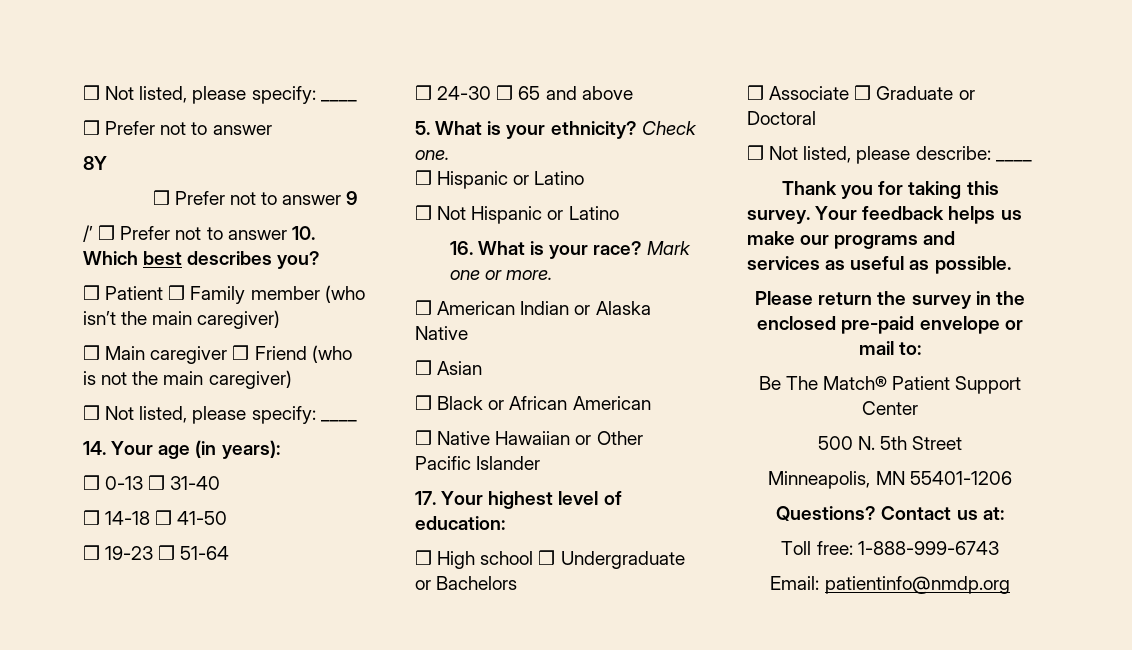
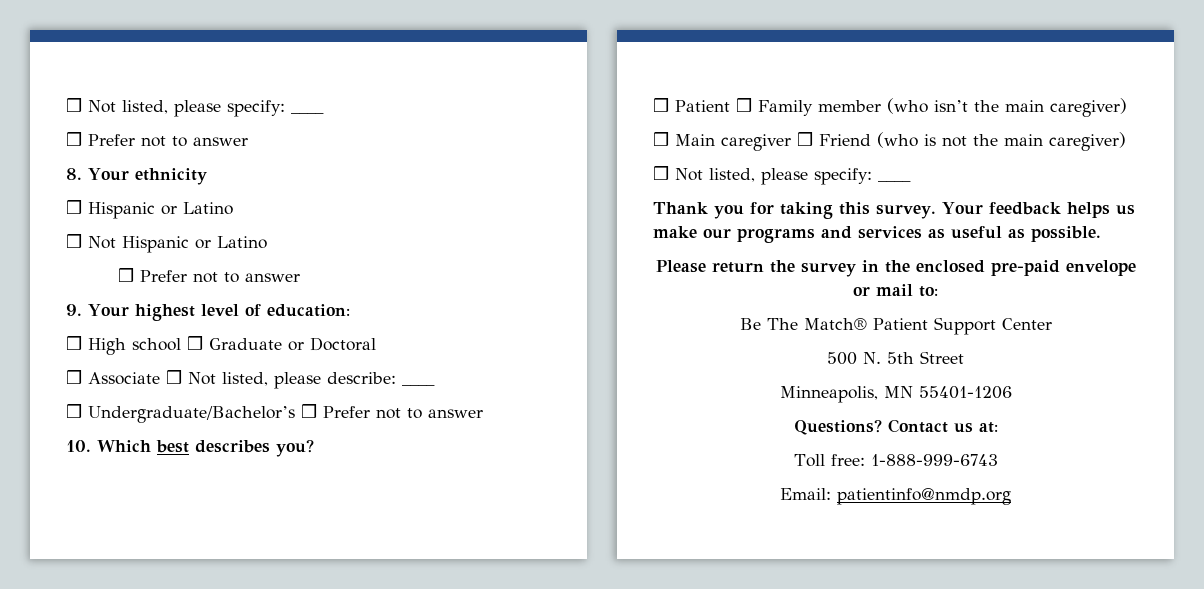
- 8Y
- ❒ Prefer not to answer 9
- /’ ❒ Prefer not to answer 10. Which best describes you?
+ 8. Your ethnicity
+ ❒ Hispanic or Latino
+ ❒ Not Hispanic or Latino
+ ❒ Prefer not to answer
+ 9. Your highest level of education:
+ ❒ High school ❒ Graduate or Doctoral
+ ❒ Associate ❒ Not listed, please describe: ____
+ ❒ Undergraduate/Bachelor’s ❒ Prefer not to answer
+ 10. Which best describes you?
- 14. Your age (in years):
- ❒ 0-13 ❒ 31-40
- ❒ 14-18 ❒ 41-50
- ❒ 19-23 ❒ 51-64
- ❒ 24-30 ❒ 65 and above
- 5. What is your ethnicity? Check one.
- ❒ Hispanic or Latino
- ❒ Not Hispanic or Latino
- 16. What is your race? Mark one or more.
- ❒ American Indian or Alaska Native
- ❒ Asian
- ❒ Black or African American
- ❒ Native Hawaiian or Other Pacific Islander
- 17. Your highest level of education:
- ❒ High school ❒ Undergraduate or Bachelors
- ❒ Associate ❒ Graduate or Doctoral
- ❒ Not listed, please describe: ____

